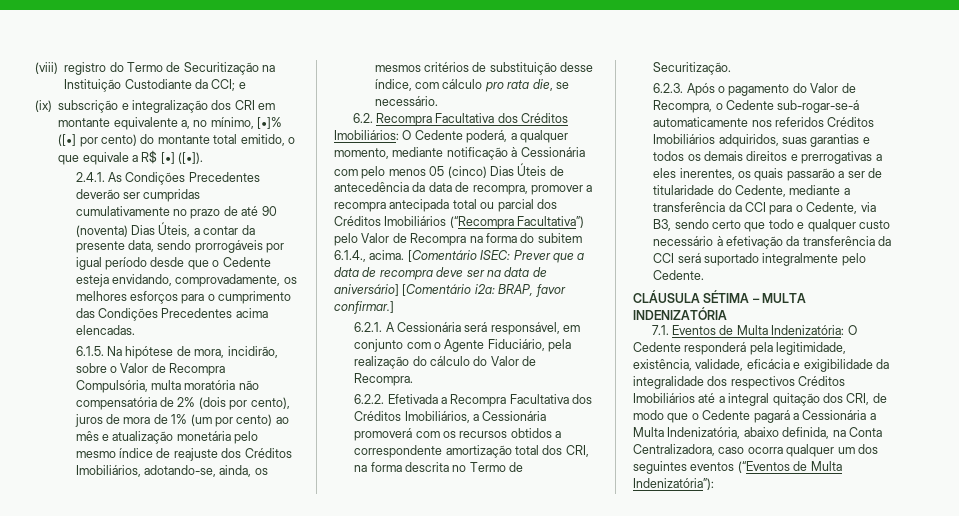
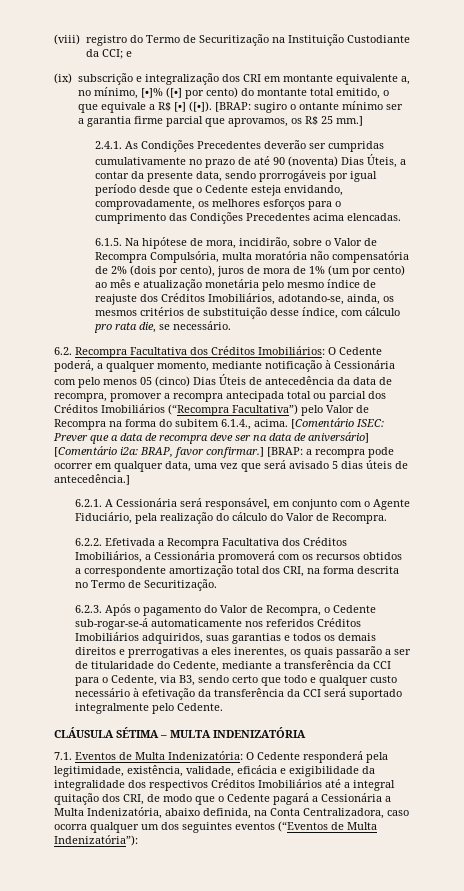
+ [BRAP: sugiro o ontante mínimo ser a garantia firme parcial que aprovamos, os R$ 25 mm.]
+ [BRAP: a recompra pode ocorrer em qualquer data, uma vez que será avisado 5 dias úteis de antecedência.]

